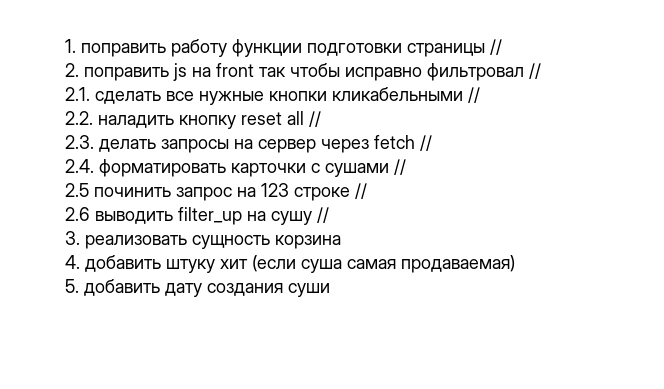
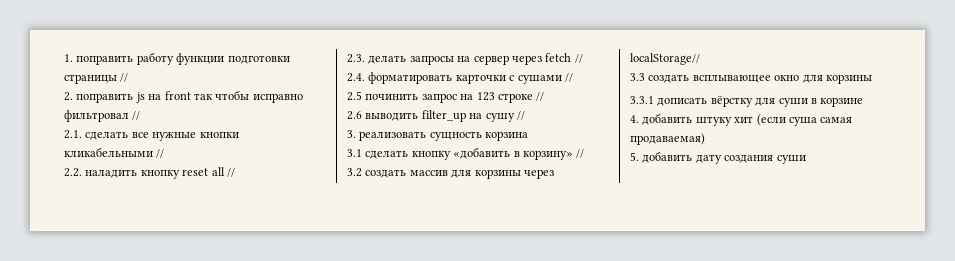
+ 3.1 сделать кнопку «добавить в корзину» //
+ 3.2 создать масcив для корзины через localStorage//
+ 3.3 создать всплывающее окно для корзины
+ 3.3.1 дописать вёрстку для суши в корзине

